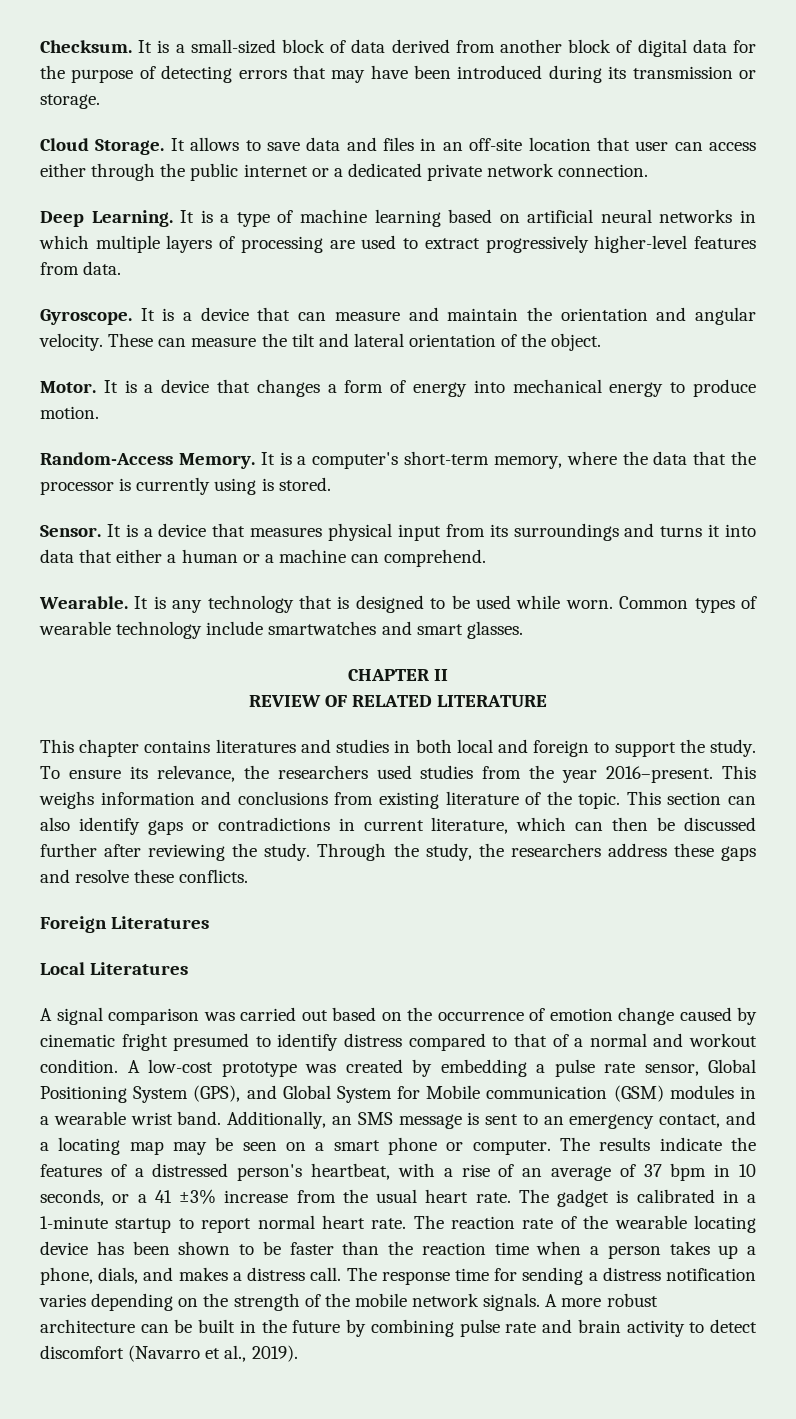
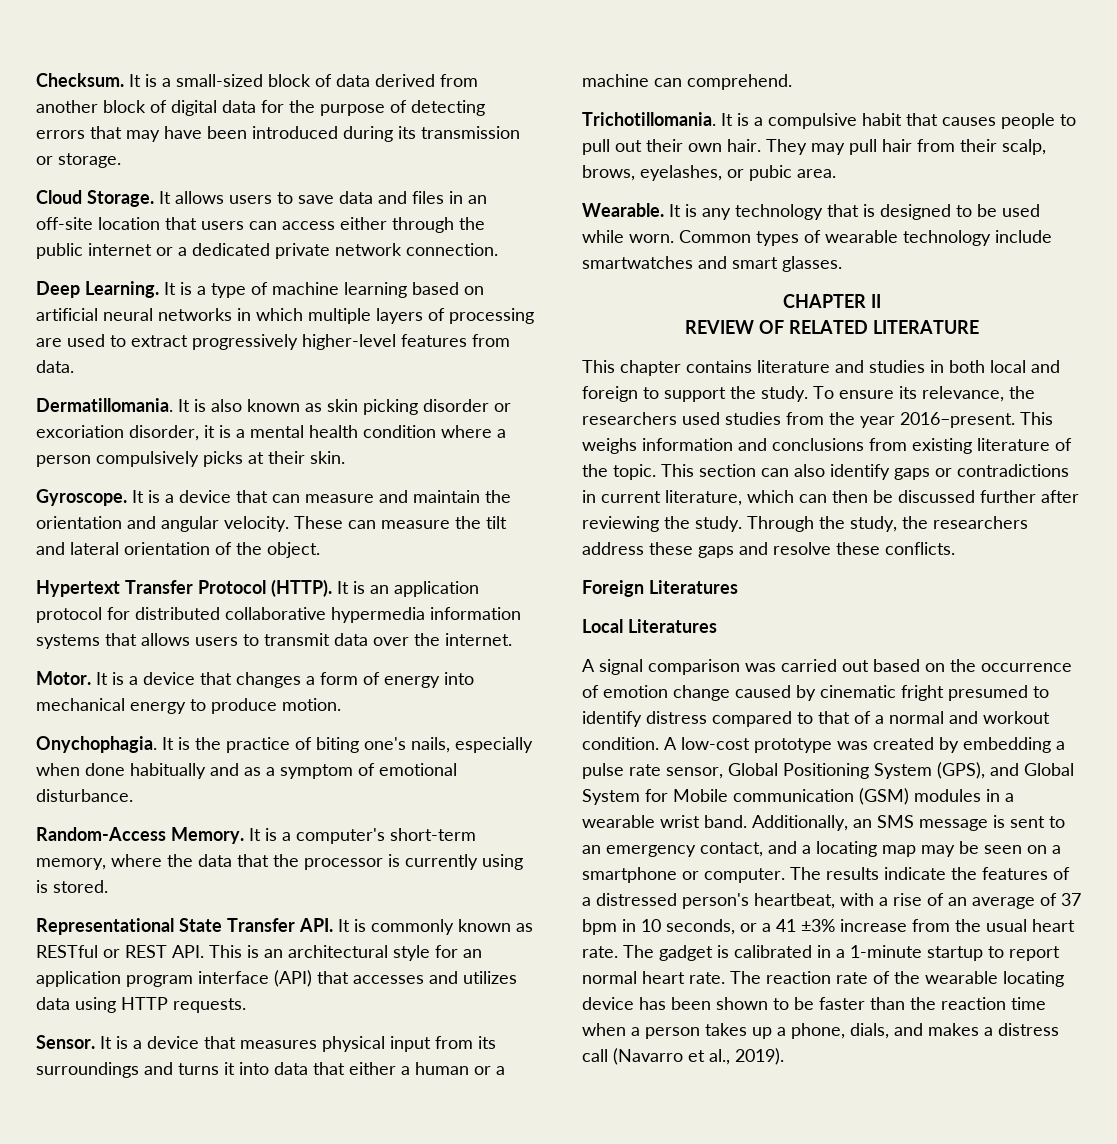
- It allows to save data and files in an off-site location that user can access either through the public internet or a dedicated private network connection.
+ It allows users to save data and files in an off-site location that users can access either through the public internet or a dedicated private network connection.
+ Dermatillomania. It is also known as skin picking disorder or excoriation disorder, it is a mental health condition where a person compulsively picks at their skin.
+ Hypertext Transfer Protocol (HTTP). It is an application protocol for distributed collaborative hypermedia information systems that allows users to transmit data over the internet.
+ Onychophagia. It is the practice of biting one's nails, especially when done habitually and as a symptom of emotional disturbance.
+ Representational State Transfer API. It is commonly known as RESTful or REST API. This is an architectural style for an application program interface (API) that accesses and utilizes data using HTTP requests.
+ Trichotillomania. It is a compulsive habit that causes people to pull out their own hair. They may pull hair from their scalp, brows, eyelashes, or pubic area.
- This chapter contains literatures and studies in both local and foreign to support the study.
+ This chapter contains literature and studies in both local and foreign to support the study.
- Additionally, an SMS message is sent to an emergency contact, and a locating map may be seen on a smart phone or computer.
+ Additionally, an SMS message is sent to an emergency contact, and a locating map may be seen on a smartphone or computer.
- The reaction rate of the wearable locating device has been shown to be faster than the reaction time when a person takes up a phone, dials, and makes a distress call. The response time for sending a distress notification varies depending on the strength of the mobile network signals. A more robust architecture can be built in the future by combining pulse rate and brain activity to detect discomfort (Navarro et al., 2019).
+ The reaction rate of the wearable locating device has been shown to be faster than the reaction time when a person takes up a phone, dials, and makes a distress call (Navarro et al., 2019).

